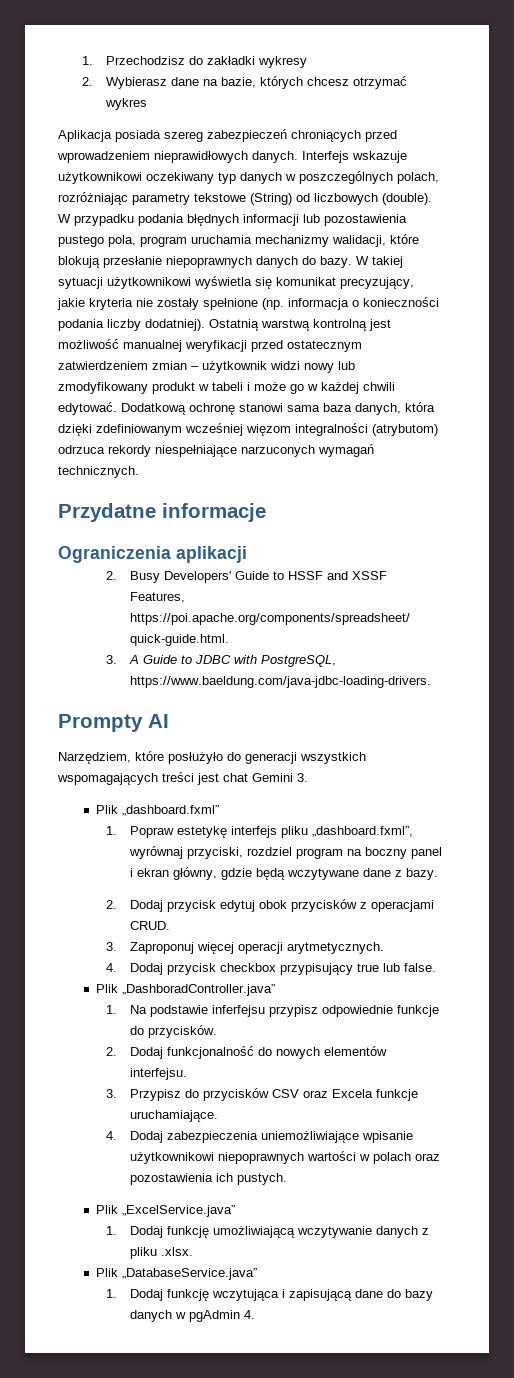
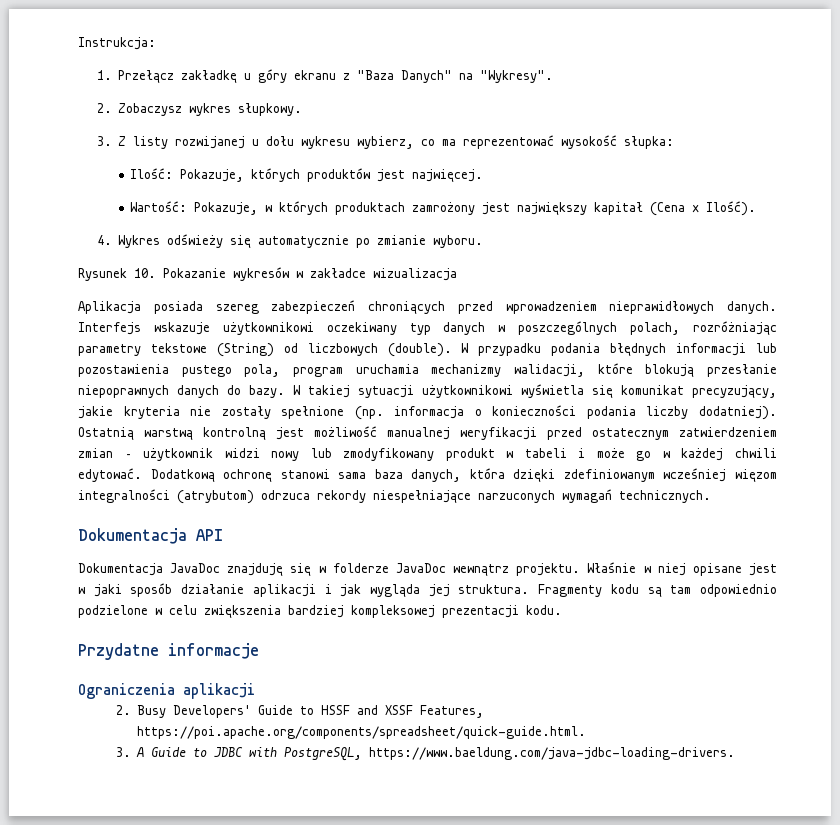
- 1. Przechodzisz do zakładki wykresy
- 2. Wybierasz dane na bazie, których chcesz otrzymać wykres
+ Instrukcja:
+ 1. Przełącz zakładkę u góry ekranu z "Baza Danych" na "Wykresy".
+ 2. Zobaczysz wykres słupkowy.
+ 3. Z listy rozwijanej u dołu wykresu wybierz, co ma reprezentować wysokość słupka:
+ Ilość: Pokazuje, których produktów jest najwięcej.
+ Wartość: Pokazuje, w których produktach zamrożony jest największy kapitał (Cena × Ilość).
+ 4. Wykres odświeży się automatycznie po zmianie wyboru.
+ Rysunek 10. Pokazanie wykresów w zakładce wizualizacja
+ Dokumentacja API
+ Dokumentacja JavaDoc znajduję się w folderze JavaDoc wewnątrz projektu. Właśnie w niej opisane jest w jaki sposób działanie aplikacji i jak wygląda jej struktura. Fragmenty kodu są tam odpowiednio podzielone w celu zwiększenia bardziej kompleksowej prezentacji kodu.
- Prompty AI
- Narzędziem, które posłużyło do generacji wszystkich wspomagających treści jest chat Gemini 3.
- Plik „dashboard.fxml”
- 1. Popraw estetykę interfejs pliku „dashboard.fxml”, wyrównaj przyciski, rozdziel program na boczny panel i ekran główny, gdzie będą wczytywane dane z bazy.
- 2. Dodaj przycisk edytuj obok przycisków z operacjami CRUD.
- 3. Zaproponuj więcej operacji arytmetycznych.
- 4. Dodaj przycisk checkbox przypisujący true lub false.
- Plik „DashboradController.java”
- 1. Na podstawie inferfejsu przypisz odpowiednie funkcje do przycisków.
- 2. Dodaj funkcjonalność do nowych elementów interfejsu.
- 3. Przypisz do przycisków CSV oraz Excela funkcje uruchamiające.
- 4. Dodaj zabezpieczenia uniemożliwiające wpisanie użytkownikowi niepoprawnych wartości w polach oraz pozostawienia ich pustych.
- Plik „ExcelService.java”
- 1. Dodaj funkcję umożliwiającą wczytywanie danych z pliku .xlsx.
- Plik „DatabaseService.java”
- 1. Dodaj funkcję wczytująca i zapisującą dane do bazy danych w pgAdmin 4.

